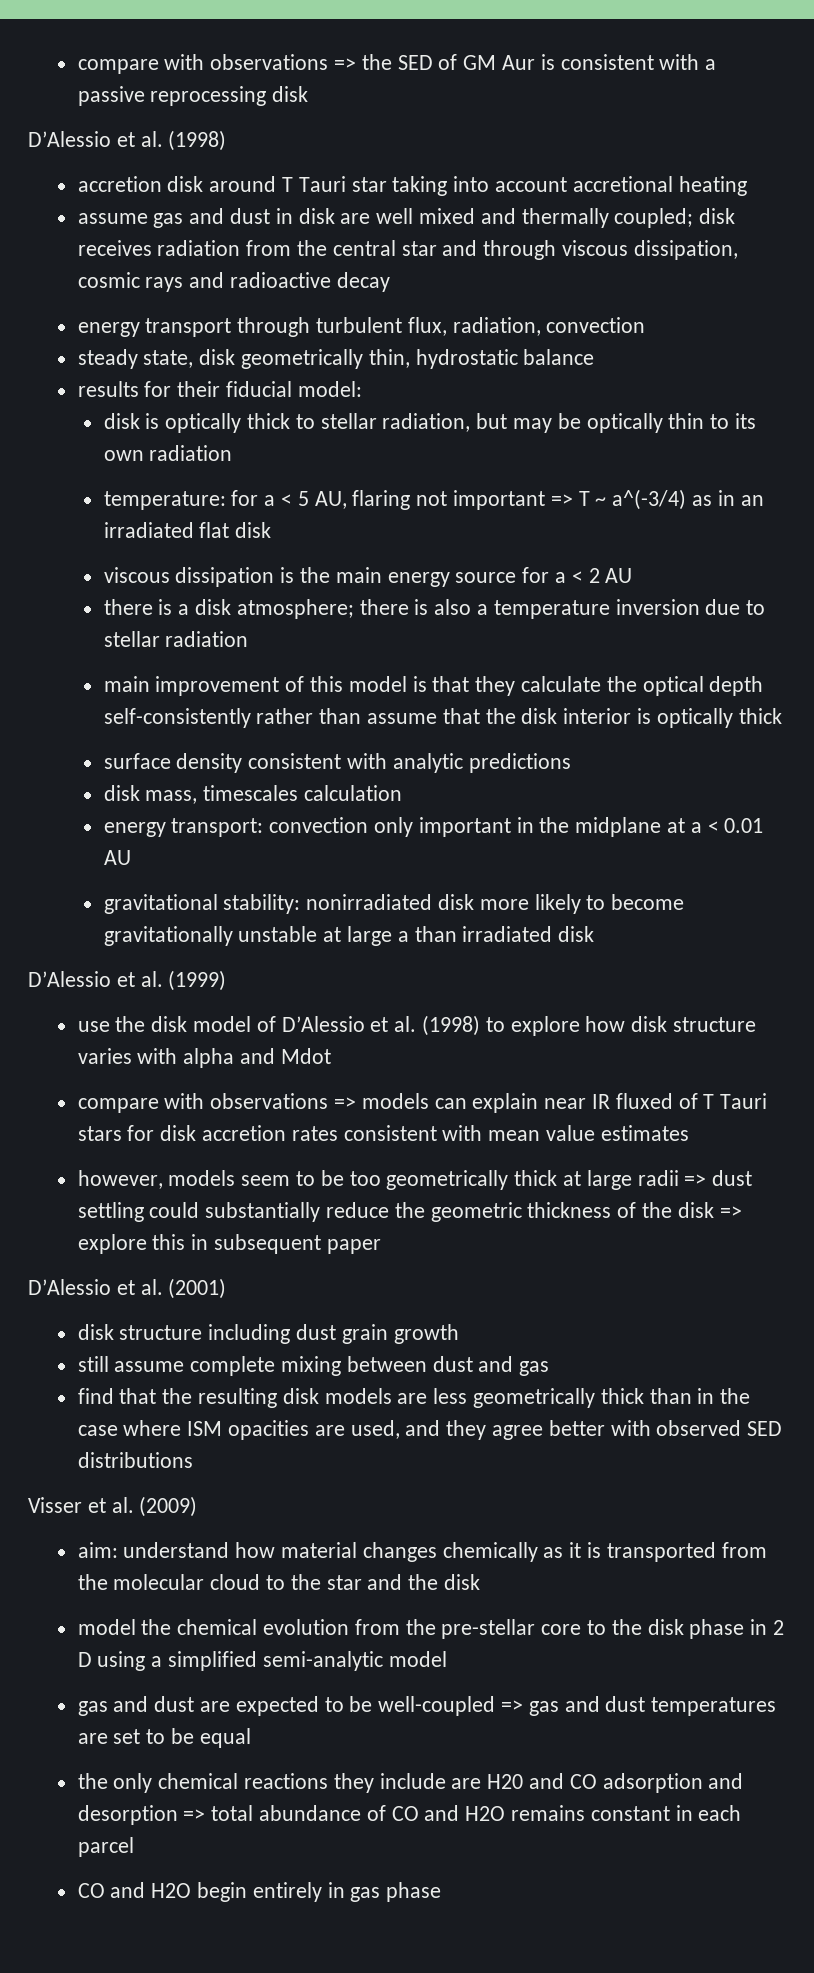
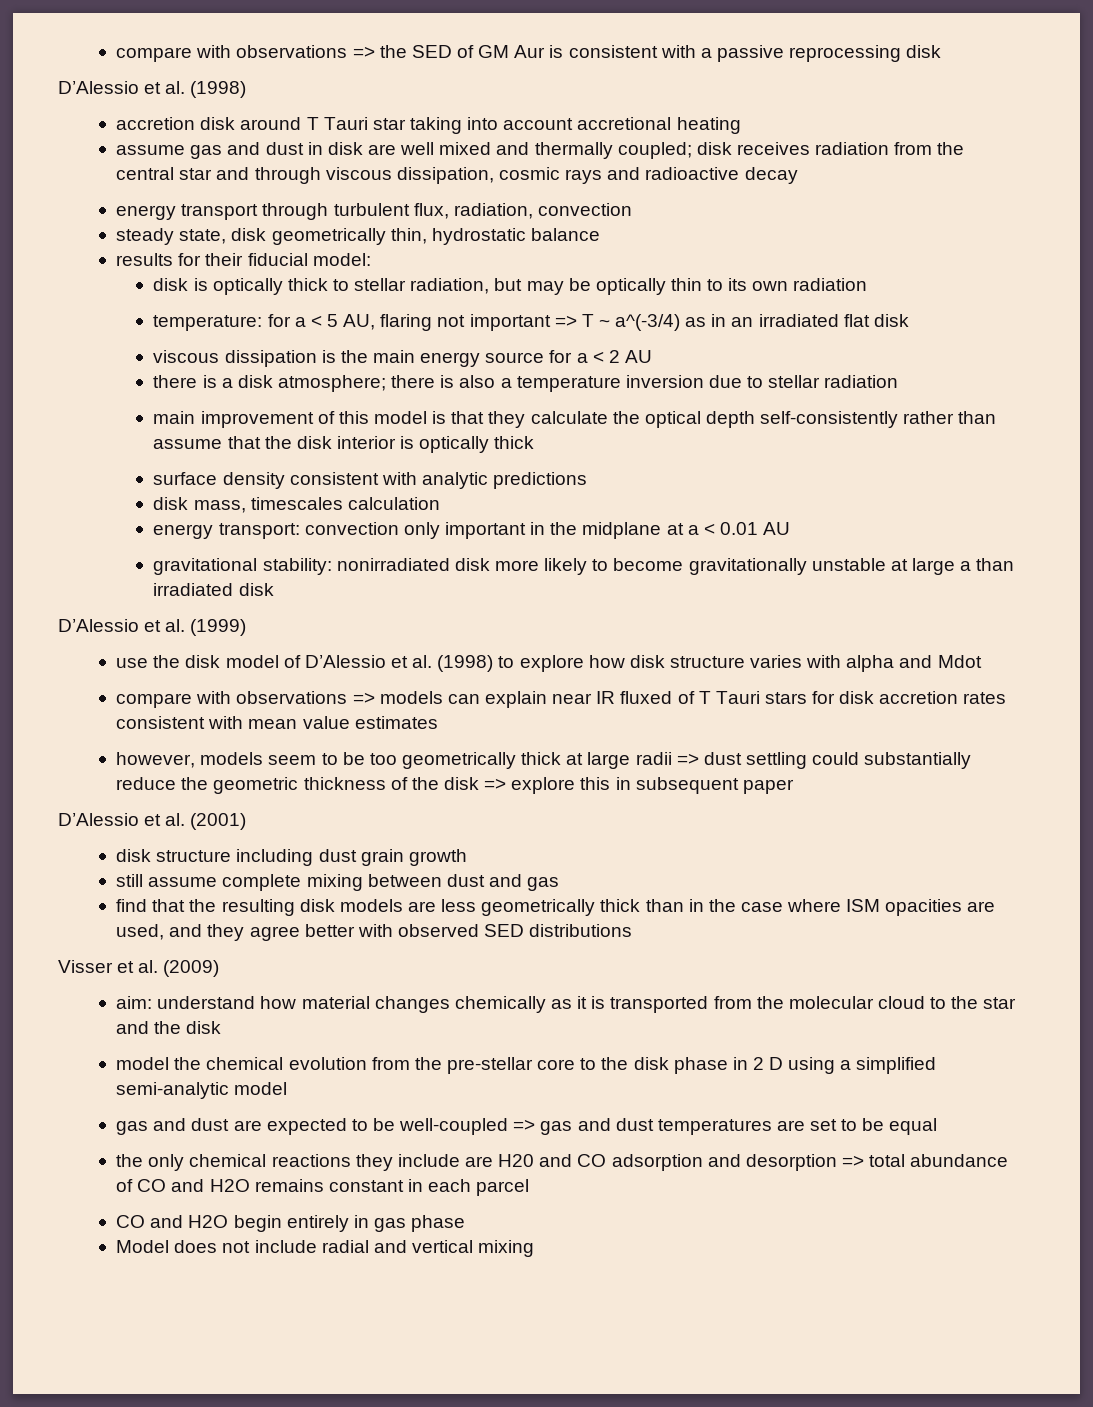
+ Model does not include radial and vertical mixing

